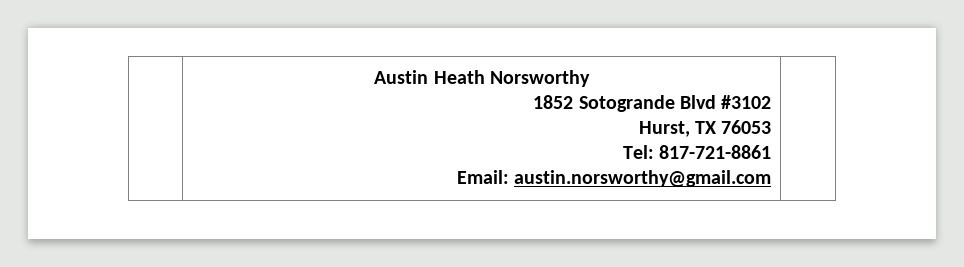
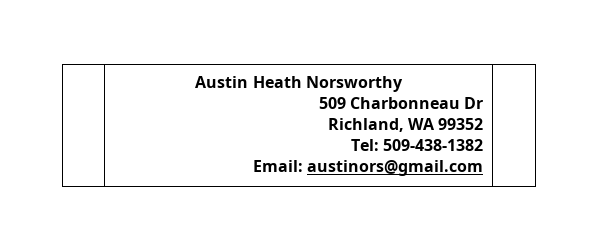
  | Austin Heath Norsworthy
- 1852 Sotogrande Blvd #3102
- Hurst, TX 76053
- Tel: 817-721-8861
- Email: austin.norsworthy@gmail.com |
+ 509 Charbonneau Dr
+ Richland, WA 99352
+ Tel: 509-438-1382
+ Email: austinors@gmail.com |

